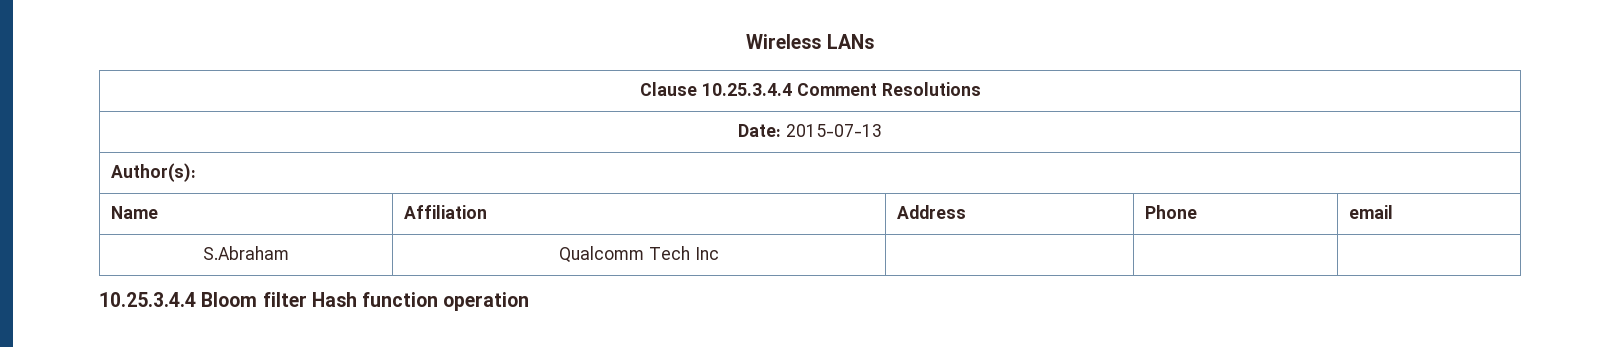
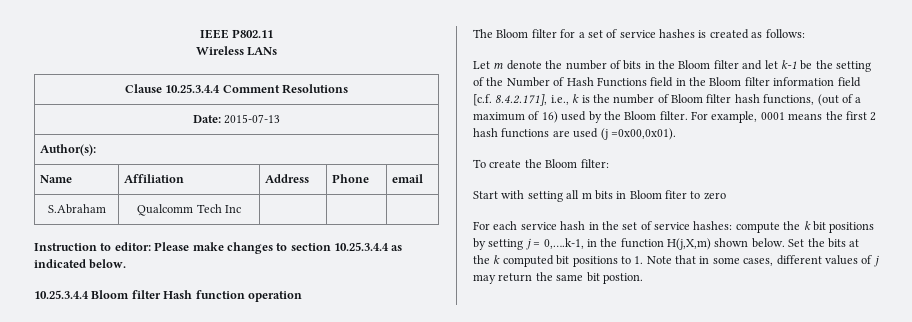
+ IEEE P802.11
+ Instruction to editor: Please make changes to section 10.25.3.4.4 as indicated below.
+ The Bloom filter for a set of service hashes is created as follows:
+ Let m denote the number of bits in the Bloom filter and let k-1 be the setting of the Number of Hash Functions field in the Bloom filter information field [c.f. 8.4.2.171], i.e., k is the number of Bloom filter hash functions, (out of a maximum of 16) used by the Bloom filter. For example, 0001 means the first 2 hash functions are used (j =0x00,0x01).
+ To create the Bloom filter:
+ Start with setting all m bits in Bloom fiter to zero
+ For each service hash in the set of service hashes: compute the k bit positions by setting j = 0,….k-1, in the function H(j,X,m) shown below. Set the bits at the k computed bit positions to 1. Note that in some cases, different values of j may return the same bit postion.

